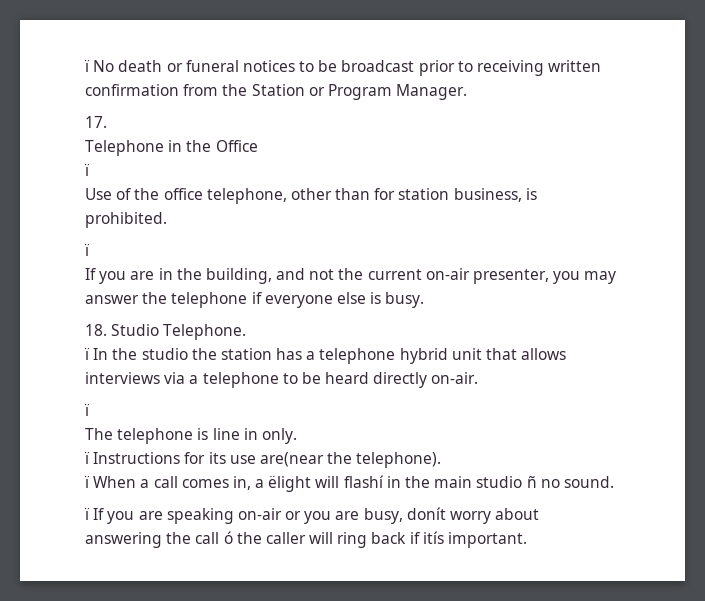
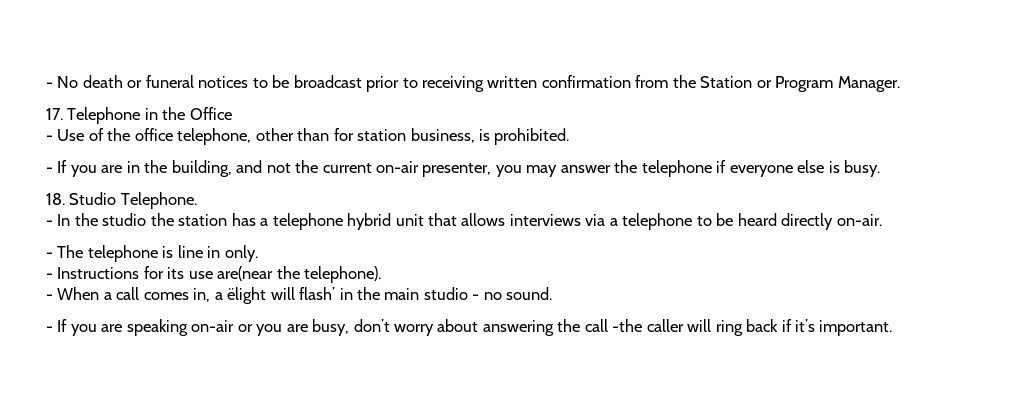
- ï No death or funeral notices to be broadcast prior to receiving written confirmation from the Station or Program Manager.
+ - No death or funeral notices to be broadcast prior to receiving written confirmation from the Station or Program Manager.
- 17.
- Telephone in the Office
- ï
- Use of the office telephone, other than for station business, is prohibited.
- ï
- If you are in the building, and not the current on-air presenter, you may answer the telephone if everyone else is busy.
+ 17. Telephone in the Office
+ - Use of the office telephone, other than for station business, is prohibited.
+ - If you are in the building, and not the current on-air presenter, you may answer the telephone if everyone else is busy.
- ï In the studio the station has a telephone hybrid unit that allows interviews via a telephone to be heard directly on-air.
- ï
- The telephone is line in only.
+ - In the studio the station has a telephone hybrid unit that allows interviews via a telephone to be heard directly on-air.
+ - The telephone is line in only.
- ï Instructions for its use are(near the telephone).
+ - Instructions for its use are(near the telephone).
- ï When a call comes in, a ëlight will flashí in the main studio ñ no sound.
+ - When a call comes in, a ëlight will flash’ in the main studio - no sound.
- ï If you are speaking on-air or you are busy, donít worry about answering the call ó the caller will ring back if itís important.
+ - If you are speaking on-air or you are busy, don’t worry about answering the call -the caller will ring back if it’s important.

